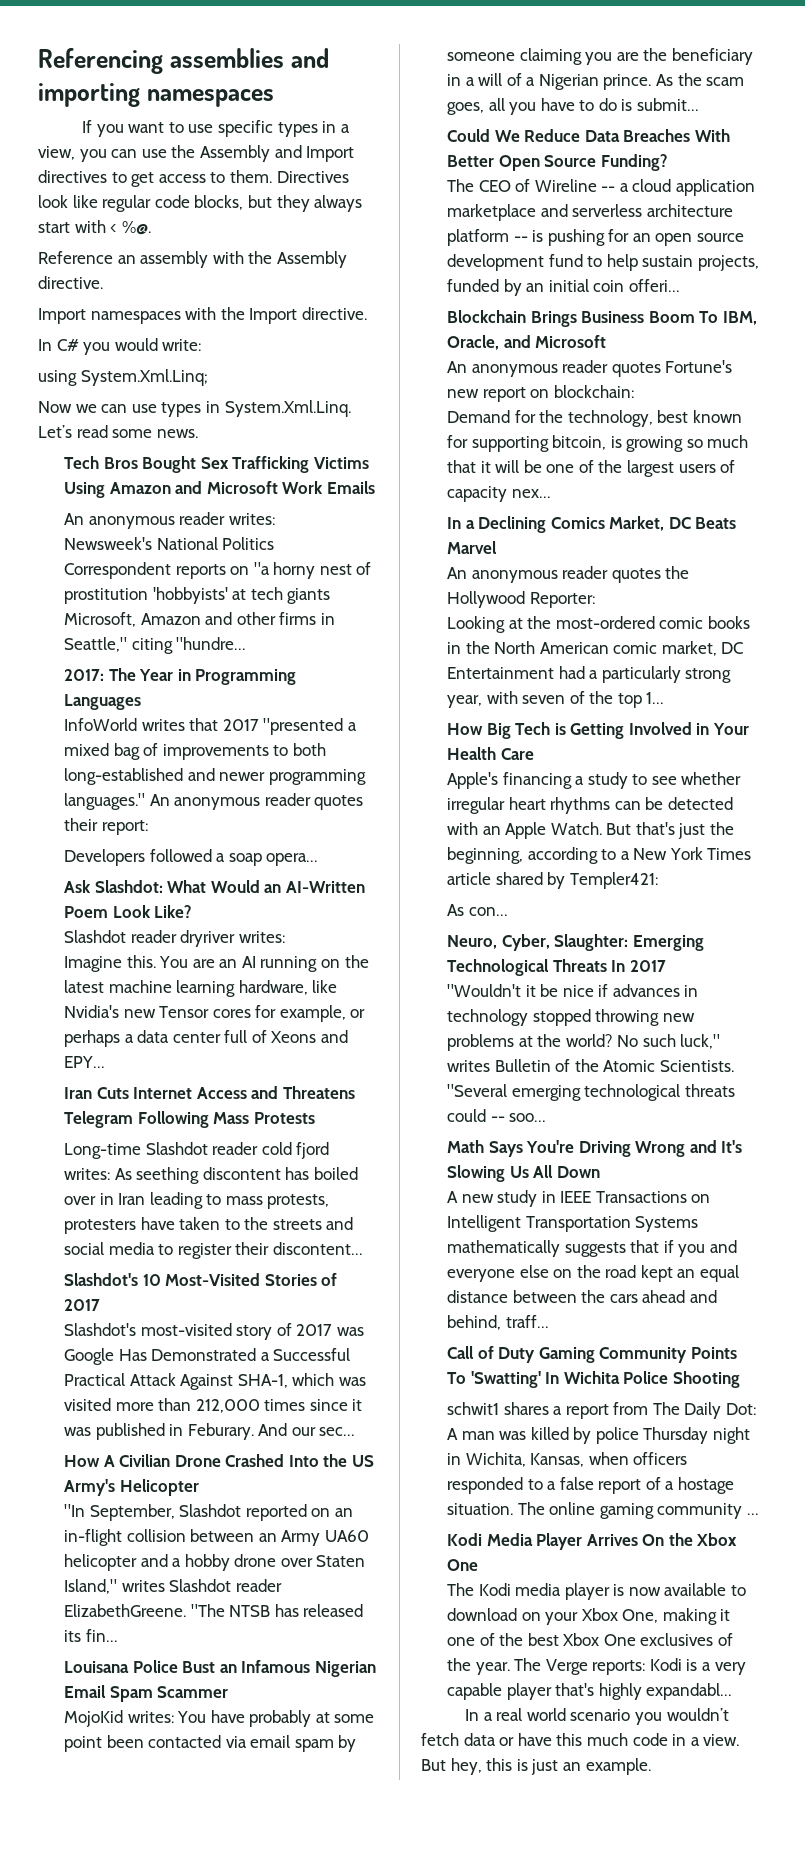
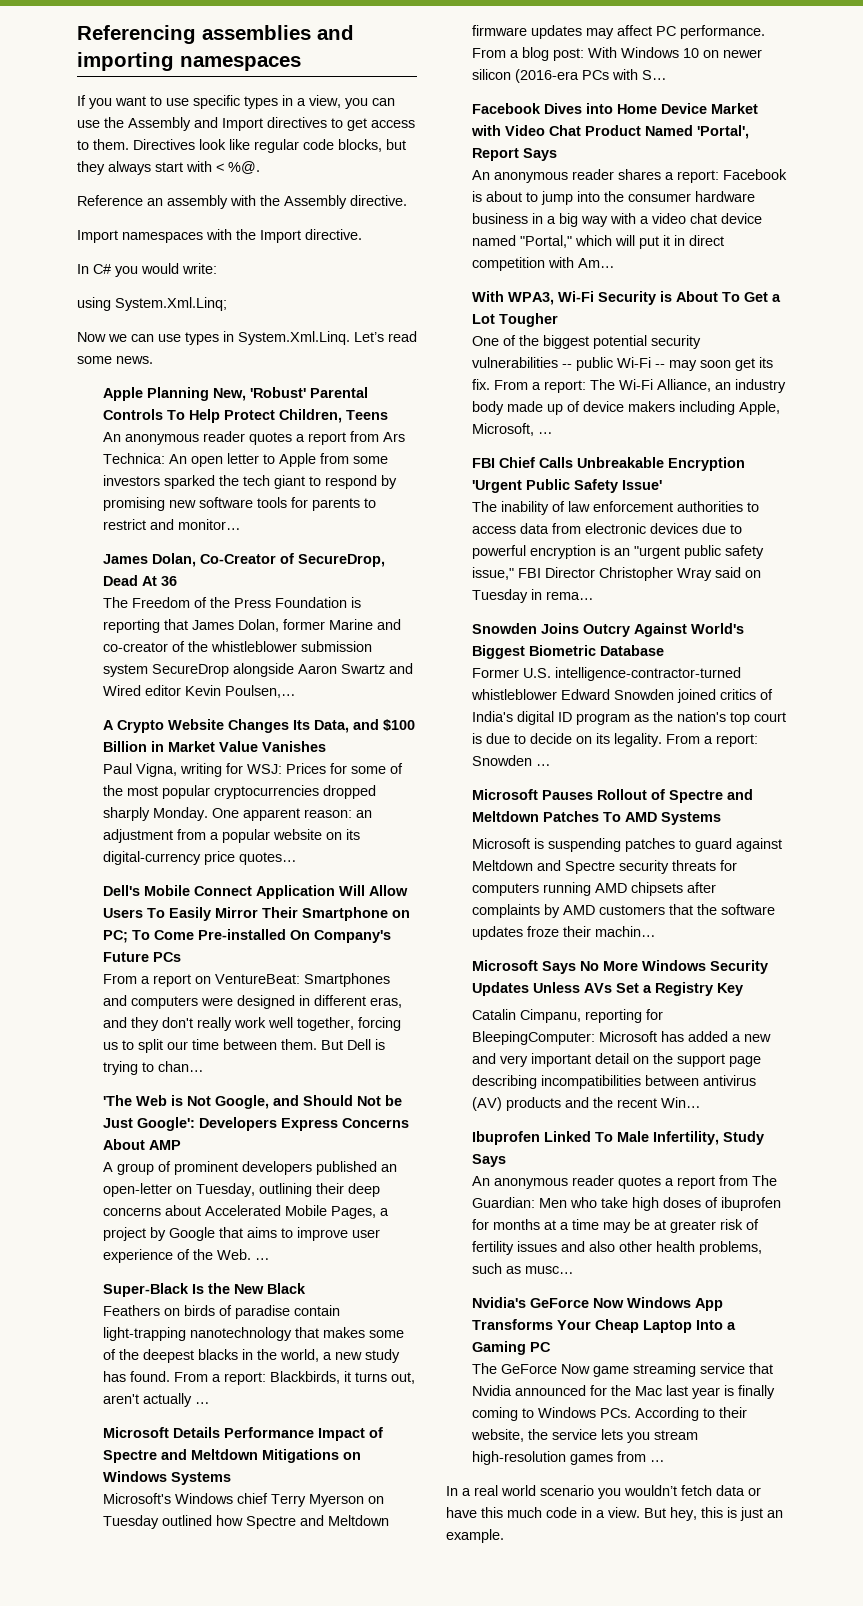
- Tech Bros Bought Sex Trafficking Victims Using Amazon and Microsoft Work Emails
- An anonymous reader writes:
- Newsweek's National Politics Correspondent reports on "a horny nest of prostitution 'hobbyists' at tech giants Microsoft, Amazon and other firms in Seattle," citing "hundre…
- 2017: The Year in Programming Languages
- InfoWorld writes that 2017 "presented a mixed bag of improvements to both long-established and newer programming languages." An anonymous reader quotes their report:
- Developers followed a soap opera…
- Ask Slashdot: What Would an AI-Written Poem Look Like?
- Slashdot reader dryriver writes:
- Imagine this. You are an AI running on the latest machine learning hardware, like Nvidia's new Tensor cores for example, or perhaps a data center full of Xeons and EPY…
- Iran Cuts Internet Access and Threatens Telegram Following Mass Protests
- Long-time Slashdot reader cold fjord writes: As seething discontent has boiled over in Iran leading to mass protests, protesters have taken to the streets and social media to register their discontent…
- Slashdot's 10 Most-Visited Stories of 2017
- Slashdot's most-visited story of 2017 was Google Has Demonstrated a Successful Practical Attack Against SHA-1, which was visited more than 212,000 times since it was published in Feburary. And our sec…
- How A Civilian Drone Crashed Into the US Army's Helicopter
- "In September, Slashdot reported on an in-flight collision between an Army UA60 helicopter and a hobby drone over Staten Island," writes Slashdot reader ElizabethGreene. "The NTSB has released its fin…
- Louisana Police Bust an Infamous Nigerian Email Spam Scammer
- MojoKid writes: You have probably at some point been contacted via email spam by someone claiming you are the beneficiary in a will of a Nigerian prince. As the scam goes, all you have to do is submit…
- Could We Reduce Data Breaches With Better Open Source Funding?
- The CEO of Wireline -- a cloud application marketplace and serverless architecture platform -- is pushing for an open source development fund to help sustain projects, funded by an initial coin offeri…
- Blockchain Brings Business Boom To IBM, Oracle, and Microsoft
- An anonymous reader quotes Fortune's new report on blockchain:
- Demand for the technology, best known for supporting bitcoin, is growing so much that it will be one of the largest users of capacity nex…
- In a Declining Comics Market, DC Beats Marvel
- An anonymous reader quotes the Hollywood Reporter:
- Looking at the most-ordered comic books in the North American comic market, DC Entertainment had a particularly strong year, with seven of the top 1…
- How Big Tech is Getting Involved in Your Health Care
- Apple's financing a study to see whether irregular heart rhythms can be detected with an Apple Watch. But that's just the beginning, according to a New York Times article shared by Templer421:
- As con…
- Neuro, Cyber, Slaughter: Emerging Technological Threats In 2017
- "Wouldn't it be nice if advances in technology stopped throwing new problems at the world? No such luck," writes Bulletin of the Atomic Scientists. "Several emerging technological threats could -- soo…
- Math Says You're Driving Wrong and It's Slowing Us All Down
- A new study in IEEE Transactions on Intelligent Transportation Systems mathematically suggests that if you and everyone else on the road kept an equal distance between the cars ahead and behind, traff…
- Call of Duty Gaming Community Points To 'Swatting' In Wichita Police Shooting
- schwit1 shares a report from The Daily Dot: A man was killed by police Thursday night in Wichita, Kansas, when officers responded to a false report of a hostage situation. The online gaming community …
- Kodi Media Player Arrives On the Xbox One
- The Kodi media player is now available to download on your Xbox One, making it one of the best Xbox One exclusives of the year. The Verge reports: Kodi is a very capable player that's highly expandabl…
+ Apple Planning New, 'Robust' Parental Controls To Help Protect Children, Teens
+ An anonymous reader quotes a report from Ars Technica: An open letter to Apple from some investors sparked the tech giant to respond by promising new software tools for parents to restrict and monitor…
+ James Dolan, Co-Creator of SecureDrop, Dead At 36
+ The Freedom of the Press Foundation is reporting that James Dolan, former Marine and co-creator of the whistleblower submission system SecureDrop alongside Aaron Swartz and Wired editor Kevin Poulsen,…
+ A Crypto Website Changes Its Data, and $100 Billion in Market Value Vanishes
+ Paul Vigna, writing for WSJ: Prices for some of the most popular cryptocurrencies dropped sharply Monday. One apparent reason: an adjustment from a popular website on its digital-currency price quotes…
+ Dell's Mobile Connect Application Will Allow Users To Easily Mirror Their Smartphone on PC; To Come Pre-installed On Company's Future PCs
+ From a report on VentureBeat: Smartphones and computers were designed in different eras, and they don't really work well together, forcing us to split our time between them. But Dell is trying to chan…
+ 'The Web is Not Google, and Should Not be Just Google': Developers Express Concerns About AMP
+ A group of prominent developers published an open-letter on Tuesday, outlining their deep concerns about Accelerated Mobile Pages, a project by Google that aims to improve user experience of the Web. …
+ Super-Black Is the New Black
+ Feathers on birds of paradise contain light-trapping nanotechnology that makes some of the deepest blacks in the world, a new study has found. From a report: Blackbirds, it turns out, aren't actually …
+ Microsoft Details Performance Impact of Spectre and Meltdown Mitigations on Windows Systems
+ Microsoft's Windows chief Terry Myerson on Tuesday outlined how Spectre and Meltdown firmware updates may affect PC performance. From a blog post: With Windows 10 on newer silicon (2016-era PCs with S…
+ Facebook Dives into Home Device Market with Video Chat Product Named 'Portal', Report Says
+ An anonymous reader shares a report: Facebook is about to jump into the consumer hardware business in a big way with a video chat device named "Portal," which will put it in direct competition with Am…
+ With WPA3, Wi-Fi Security is About To Get a Lot Tougher
+ One of the biggest potential security vulnerabilities -- public Wi-Fi -- may soon get its fix. From a report: The Wi-Fi Alliance, an industry body made up of device makers including Apple, Microsoft, …
+ FBI Chief Calls Unbreakable Encryption 'Urgent Public Safety Issue'
+ The inability of law enforcement authorities to access data from electronic devices due to powerful encryption is an "urgent public safety issue," FBI Director Christopher Wray said on Tuesday in rema…
+ Snowden Joins Outcry Against World's Biggest Biometric Database
+ Former U.S. intelligence-contractor-turned whistleblower Edward Snowden joined critics of India's digital ID program as the nation's top court is due to decide on its legality. From a report: Snowden …
+ Microsoft Pauses Rollout of Spectre and Meltdown Patches To AMD Systems
+ Microsoft is suspending patches to guard against Meltdown and Spectre security threats for computers running AMD chipsets after complaints by AMD customers that the software updates froze their machin…
+ Microsoft Says No More Windows Security Updates Unless AVs Set a Registry Key
+ Catalin Cimpanu, reporting for BleepingComputer: Microsoft has added a new and very important detail on the support page describing incompatibilities between antivirus (AV) products and the recent Win…
+ Ibuprofen Linked To Male Infertility, Study Says
+ An anonymous reader quotes a report from The Guardian: Men who take high doses of ibuprofen for months at a time may be at greater risk of fertility issues and also other health problems, such as musc…
+ Nvidia's GeForce Now Windows App Transforms Your Cheap Laptop Into a Gaming PC
+ The GeForce Now game streaming service that Nvidia announced for the Mac last year is finally coming to Windows PCs. According to their website, the service lets you stream high-resolution games from …

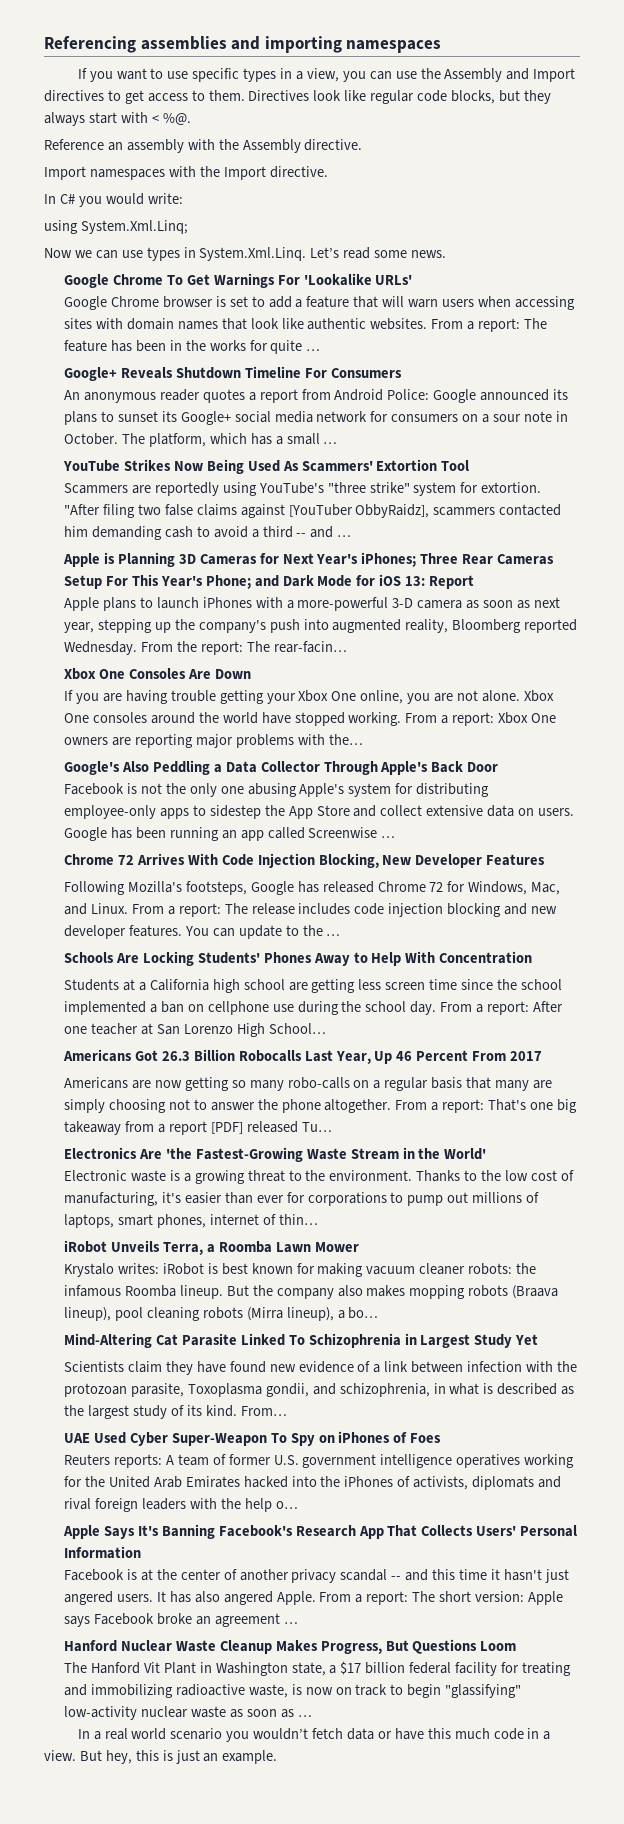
- Apple Planning New, 'Robust' Parental Controls To Help Protect Children, Teens
- An anonymous reader quotes a report from Ars Technica: An open letter to Apple from some investors sparked the tech giant to respond by promising new software tools for parents to restrict and monitor…
- James Dolan, Co-Creator of SecureDrop, Dead At 36
- The Freedom of the Press Foundation is reporting that James Dolan, former Marine and co-creator of the whistleblower submission system SecureDrop alongside Aaron Swartz and Wired editor Kevin Poulsen,…
- A Crypto Website Changes Its Data, and $100 Billion in Market Value Vanishes
- Paul Vigna, writing for WSJ: Prices for some of the most popular cryptocurrencies dropped sharply Monday. One apparent reason: an adjustment from a popular website on its digital-currency price quotes…
- Dell's Mobile Connect Application Will Allow Users To Easily Mirror Their Smartphone on PC; To Come Pre-installed On Company's Future PCs
- From a report on VentureBeat: Smartphones and computers were designed in different eras, and they don't really work well together, forcing us to split our time between them. But Dell is trying to chan…
- 'The Web is Not Google, and Should Not be Just Google': Developers Express Concerns About AMP
- A group of prominent developers published an open-letter on Tuesday, outlining their deep concerns about Accelerated Mobile Pages, a project by Google that aims to improve user experience of the Web. …
- Super-Black Is the New Black
- Feathers on birds of paradise contain light-trapping nanotechnology that makes some of the deepest blacks in the world, a new study has found. From a report: Blackbirds, it turns out, aren't actually …
- Microsoft Details Performance Impact of Spectre and Meltdown Mitigations on Windows Systems
- Microsoft's Windows chief Terry Myerson on Tuesday outlined how Spectre and Meltdown firmware updates may affect PC performance. From a blog post: With Windows 10 on newer silicon (2016-era PCs with S…
- Facebook Dives into Home Device Market with Video Chat Product Named 'Portal', Report Says
- An anonymous reader shares a report: Facebook is about to jump into the consumer hardware business in a big way with a video chat device named "Portal," which will put it in direct competition with Am…
- With WPA3, Wi-Fi Security is About To Get a Lot Tougher
- One of the biggest potential security vulnerabilities -- public Wi-Fi -- may soon get its fix. From a report: The Wi-Fi Alliance, an industry body made up of device makers including Apple, Microsoft, …
- FBI Chief Calls Unbreakable Encryption 'Urgent Public Safety Issue'
- The inability of law enforcement authorities to access data from electronic devices due to powerful encryption is an "urgent public safety issue," FBI Director Christopher Wray said on Tuesday in rema…
- Snowden Joins Outcry Against World's Biggest Biometric Database
- Former U.S. intelligence-contractor-turned whistleblower Edward Snowden joined critics of India's digital ID program as the nation's top court is due to decide on its legality. From a report: Snowden …
- Microsoft Pauses Rollout of Spectre and Meltdown Patches To AMD Systems
- Microsoft is suspending patches to guard against Meltdown and Spectre security threats for computers running AMD chipsets after complaints by AMD customers that the software updates froze their machin…
- Microsoft Says No More Windows Security Updates Unless AVs Set a Registry Key
- Catalin Cimpanu, reporting for BleepingComputer: Microsoft has added a new and very important detail on the support page describing incompatibilities between antivirus (AV) products and the recent Win…
- Ibuprofen Linked To Male Infertility, Study Says
- An anonymous reader quotes a report from The Guardian: Men who take high doses of ibuprofen for months at a time may be at greater risk of fertility issues and also other health problems, such as musc…
- Nvidia's GeForce Now Windows App Transforms Your Cheap Laptop Into a Gaming PC
- The GeForce Now game streaming service that Nvidia announced for the Mac last year is finally coming to Windows PCs. According to their website, the service lets you stream high-resolution games from …
+ Google Chrome To Get Warnings For 'Lookalike URLs'
+ Google Chrome browser is set to add a feature that will warn users when accessing sites with domain names that look like authentic websites. From a report: The feature has been in the works for quite …
+ Google+ Reveals Shutdown Timeline For Consumers
+ An anonymous reader quotes a report from Android Police: Google announced its plans to sunset its Google+ social media network for consumers on a sour note in October. The platform, which has a small …
+ YouTube Strikes Now Being Used As Scammers' Extortion Tool
+ Scammers are reportedly using YouTube's "three strike" system for extortion. "After filing two false claims against [YouTuber ObbyRaidz], scammers contacted him demanding cash to avoid a third -- and …
+ Apple is Planning 3D Cameras for Next Year's iPhones; Three Rear Cameras Setup For This Year's Phone; and Dark Mode for iOS 13: Report
+ Apple plans to launch iPhones with a more-powerful 3-D camera as soon as next year, stepping up the company's push into augmented reality, Bloomberg reported Wednesday. From the report: The rear-facin…
+ Xbox One Consoles Are Down
+ If you are having trouble getting your Xbox One online, you are not alone. Xbox One consoles around the world have stopped working. From a report: Xbox One owners are reporting major problems with the…
+ Google's Also Peddling a Data Collector Through Apple's Back Door
+ Facebook is not the only one abusing Apple's system for distributing employee-only apps to sidestep the App Store and collect extensive data on users. Google has been running an app called Screenwise …
+ Chrome 72 Arrives With Code Injection Blocking, New Developer Features
+ Following Mozilla's footsteps, Google has released Chrome 72 for Windows, Mac, and Linux. From a report: The release includes code injection blocking and new developer features. You can update to the …
+ Schools Are Locking Students' Phones Away to Help With Concentration
+ Students at a California high school are getting less screen time since the school implemented a ban on cellphone use during the school day. From a report: After one teacher at San Lorenzo High School…
+ Americans Got 26.3 Billion Robocalls Last Year, Up 46 Percent From 2017
+ Americans are now getting so many robo-calls on a regular basis that many are simply choosing not to answer the phone altogether. From a report: That's one big takeaway from a report [PDF] released Tu…
+ Electronics Are 'the Fastest-Growing Waste Stream in the World'
+ Electronic waste is a growing threat to the environment. Thanks to the low cost of manufacturing, it's easier than ever for corporations to pump out millions of laptops, smart phones, internet of thin…
+ iRobot Unveils Terra, a Roomba Lawn Mower
+ Krystalo writes: iRobot is best known for making vacuum cleaner robots: the infamous Roomba lineup. But the company also makes mopping robots (Braava lineup), pool cleaning robots (Mirra lineup), a bo…
+ Mind-Altering Cat Parasite Linked To Schizophrenia in Largest Study Yet
+ Scientists claim they have found new evidence of a link between infection with the protozoan parasite, Toxoplasma gondii, and schizophrenia, in what is described as the largest study of its kind. From…
+ UAE Used Cyber Super-Weapon To Spy on iPhones of Foes
+ Reuters reports: A team of former U.S. government intelligence operatives working for the United Arab Emirates hacked into the iPhones of activists, diplomats and rival foreign leaders with the help o…
+ Apple Says It's Banning Facebook's Research App That Collects Users' Personal Information
+ Facebook is at the center of another privacy scandal -- and this time it hasn't just angered users. It has also angered Apple. From a report: The short version: Apple says Facebook broke an agreement …
+ Hanford Nuclear Waste Cleanup Makes Progress, But Questions Loom
+ The Hanford Vit Plant in Washington state, a $17 billion federal facility for treating and immobilizing radioactive waste, is now on track to begin "glassifying" low-activity nuclear waste as soon as …

